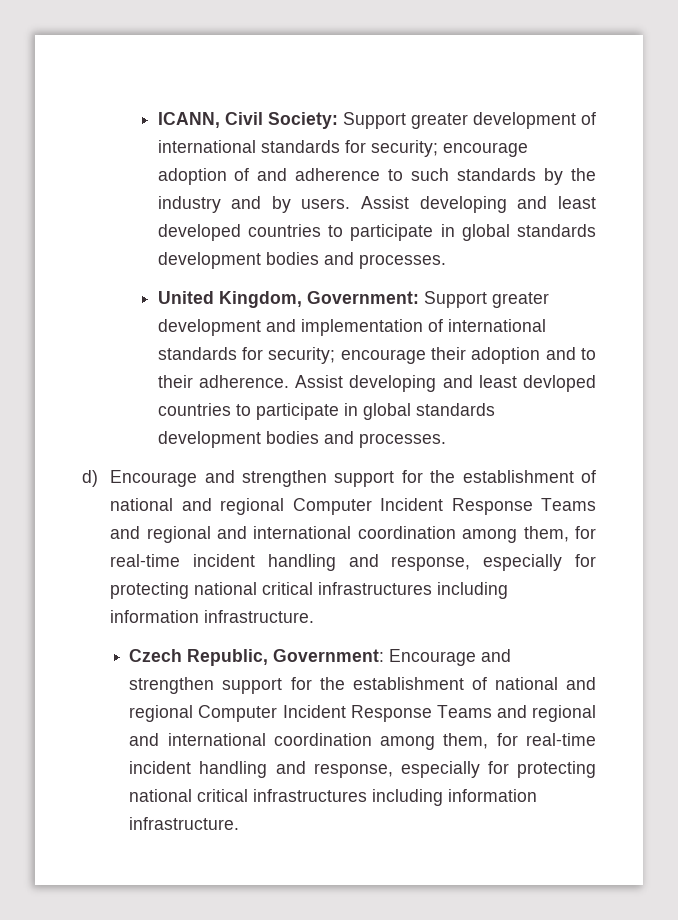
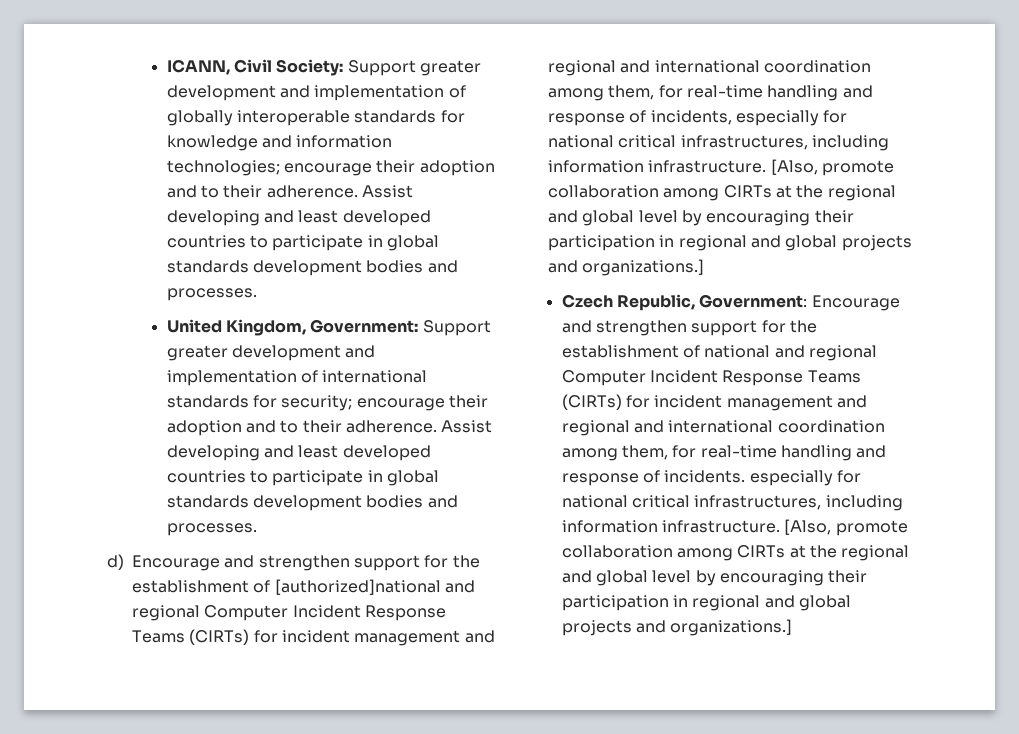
- ICANN, Civil Society: Support greater development of international standards for security; encourage adoption of and adherence to such standards by the industry and by users.
+ ICANN, Civil Society: Support greater development and implementation of globally interoperable standards for knowledge and information technologies; encourage their adoption and to their adherence.
- United Kingdom, Government: Support greater development and implementation of international standards for security; encourage their adoption and to their adherence. Assist developing and least devloped countries to participate in global standards development bodies and processes.
+ United Kingdom, Government: Support greater development and implementation of international standards for security; encourage their adoption and to their adherence. Assist developing and least developed countries to participate in global standards development bodies and processes.
- d) Encourage and strengthen support for the establishment of national and regional Computer Incident Response Teams and regional and international coordination among them, for real-time incident handling and response, especially for protecting national critical infrastructures including information infrastructure.
+ d) Encourage and strengthen support for the establishment of [authorized]national and regional Computer Incident Response Teams (CIRTs) for incident management and regional and international coordination among them, for real-time handling and response of incidents, especially for national critical infrastructures, including information infrastructure. [Also, promote collaboration among CIRTs at the regional and global level by encouraging their participation in regional and global projects and organizations.]
- Czech Republic, Government: Encourage and strengthen support for the establishment of national and regional Computer Incident Response Teams and regional and international coordination among them, for real-time incident handling and response, especially for protecting national critical infrastructures including information infrastructure.
+ Czech Republic, Government: Encourage and strengthen support for the establishment of national and regional Computer Incident Response Teams (CIRTs) for incident management and regional and international coordination among them, for real-time handling and response of incidents. especially for national critical infrastructures, including information infrastructure. [Also, promote collaboration among CIRTs at the regional and global level by encouraging their participation in regional and global projects and organizations.]

